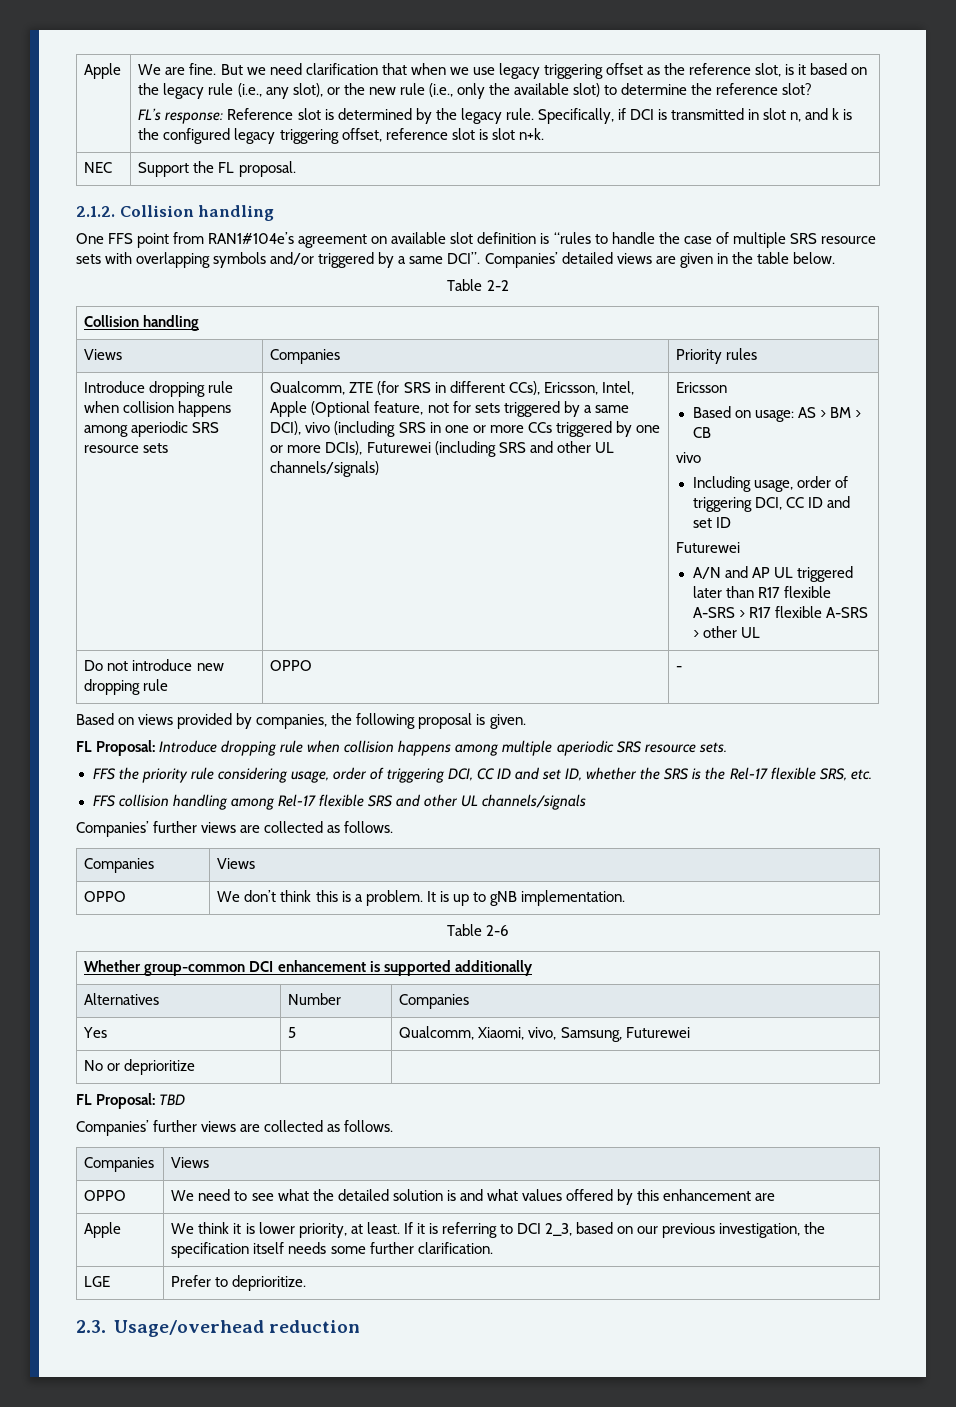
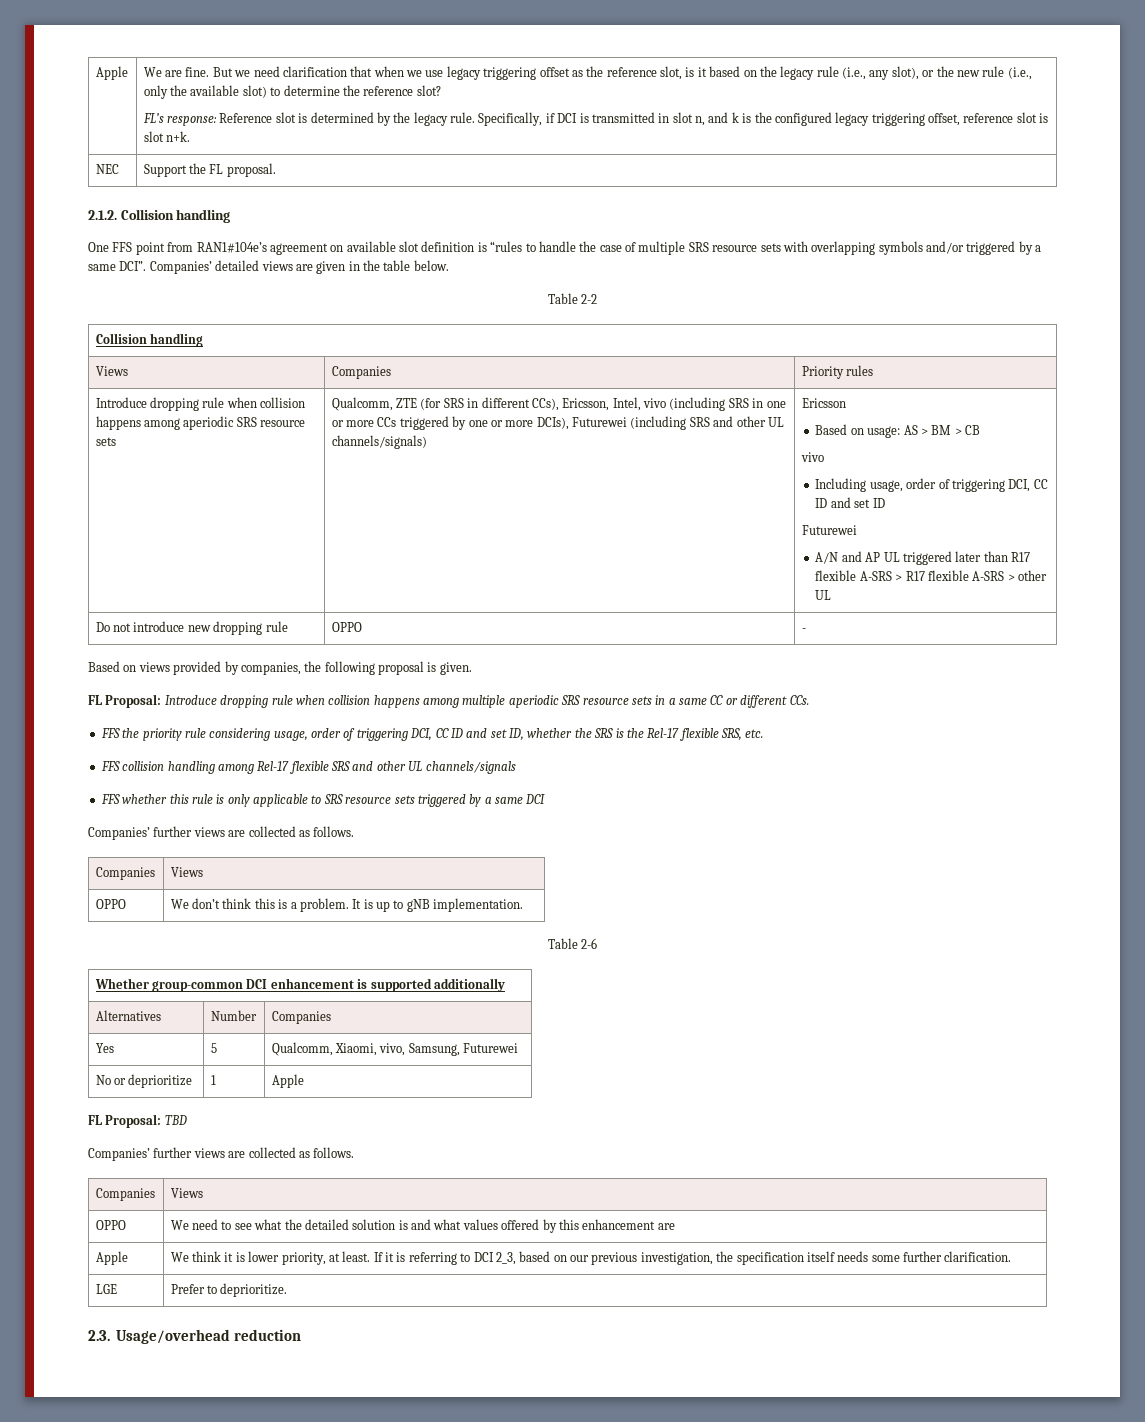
- Qualcomm, ZTE (for SRS in different CCs), Ericsson, Intel, Apple (Optional feature, not for sets triggered by a same DCI), vivo (including SRS in one or more CCs triggered by one or more DCIs), Futurewei (including SRS and other UL channels/signals)
+ Qualcomm, ZTE (for SRS in different CCs), Ericsson, Intel, vivo (including SRS in one or more CCs triggered by one or more DCIs), Futurewei (including SRS and other UL channels/signals)
- FL Proposal: Introduce dropping rule when collision happens among multiple aperiodic SRS resource sets.
+ FL Proposal: Introduce dropping rule when collision happens among multiple aperiodic SRS resource sets in a same CC or different CCs.
+ FFS whether this rule is only applicable to SRS resource sets triggered by a same DCI
- No or deprioritize | |
+ No or deprioritize | 1 | Apple

